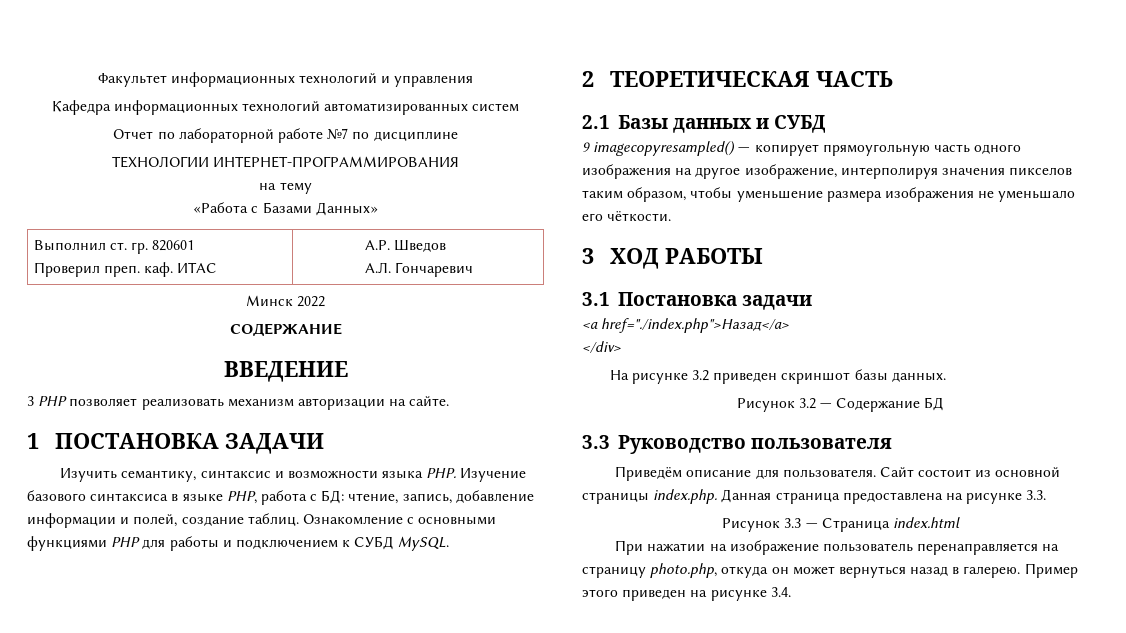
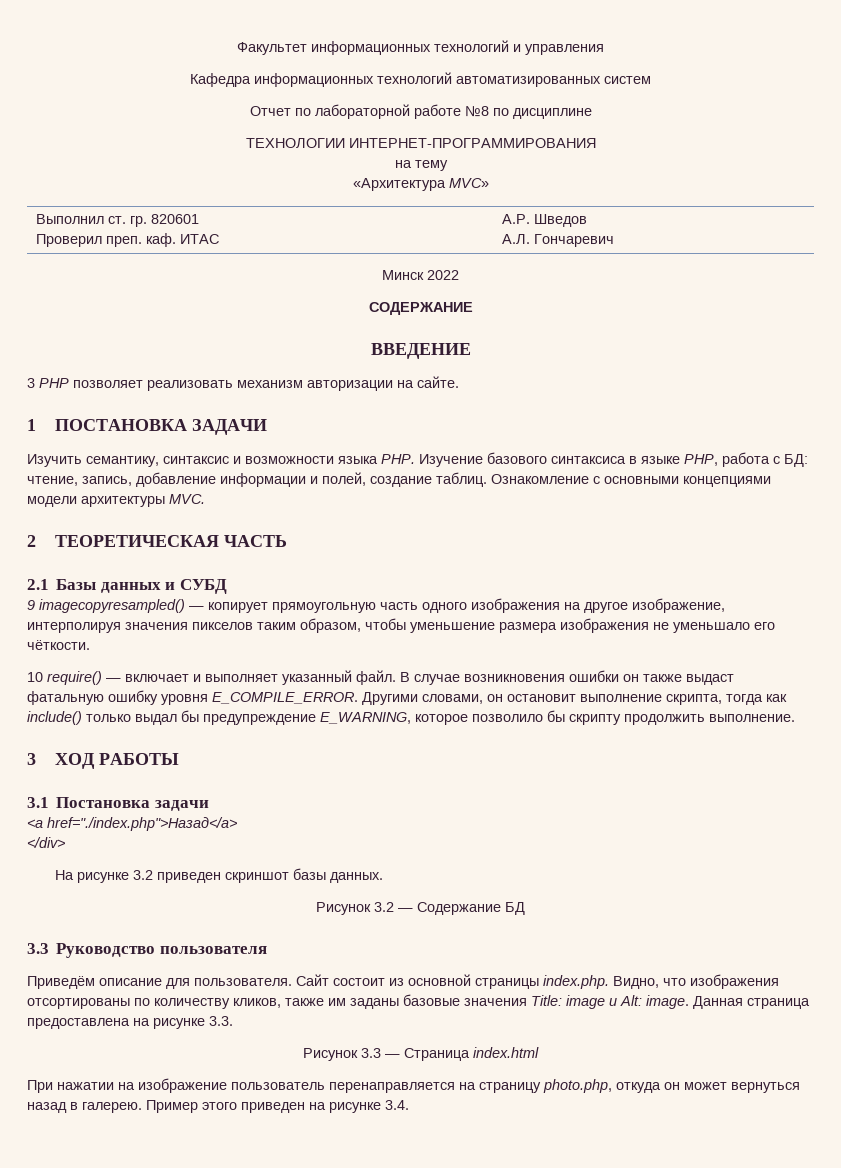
- Отчет по лабораторной работе №7 по дисциплине
+ Отчет по лабораторной работе №8 по дисциплине
- «Работа с Базами Данных»
+ «Архитектура MVC»
- Ознакомление с основными функциями PHP для работы и подключением к СУБД MySQL.
+ Ознакомление с основными концепциями модели архитектуры MVC.
+ 10 require() — включает и выполняет указанный файл. В случае возникновения ошибки он также выдаст фатальную ошибку уровня E_COMPILE_ERROR. Другими словами, он остановит выполнение скрипта, тогда как include() только выдал бы предупреждение E_WARNING, которое позволило бы скрипту продолжить выполнение.
- Сайт состоит из основной страницы index.php. Данная страница предоставлена на рисунке 3.3.
+ Сайт состоит из основной страницы index.php. Видно, что изображения отсортированы по количеству кликов, также им заданы базовые значения Title: image и Alt: image. Данная страница предоставлена на рисунке 3.3.

